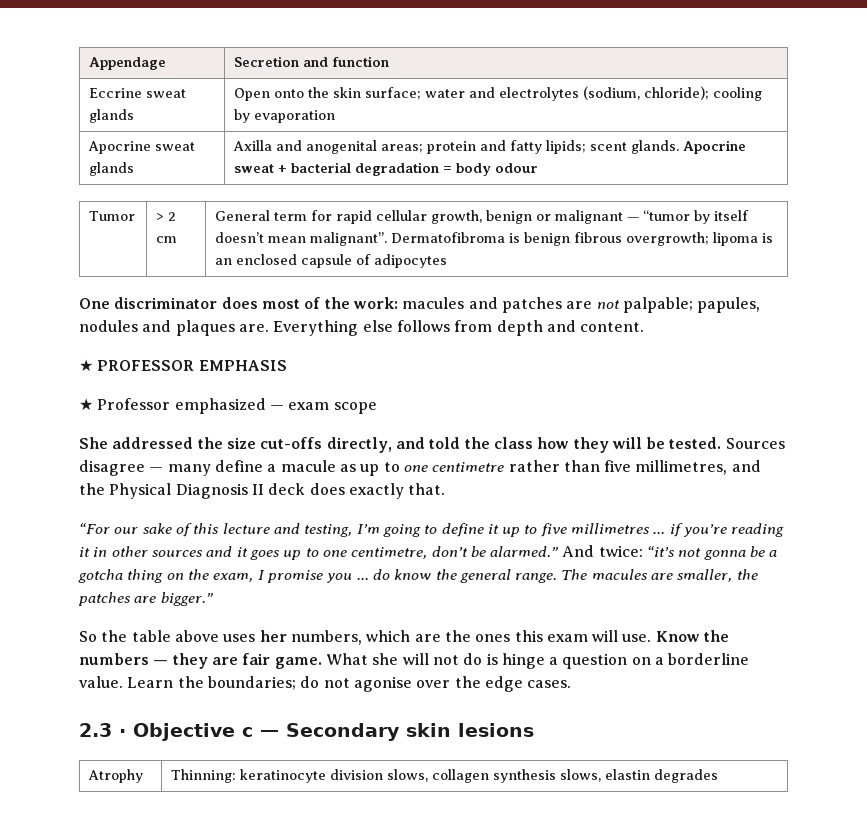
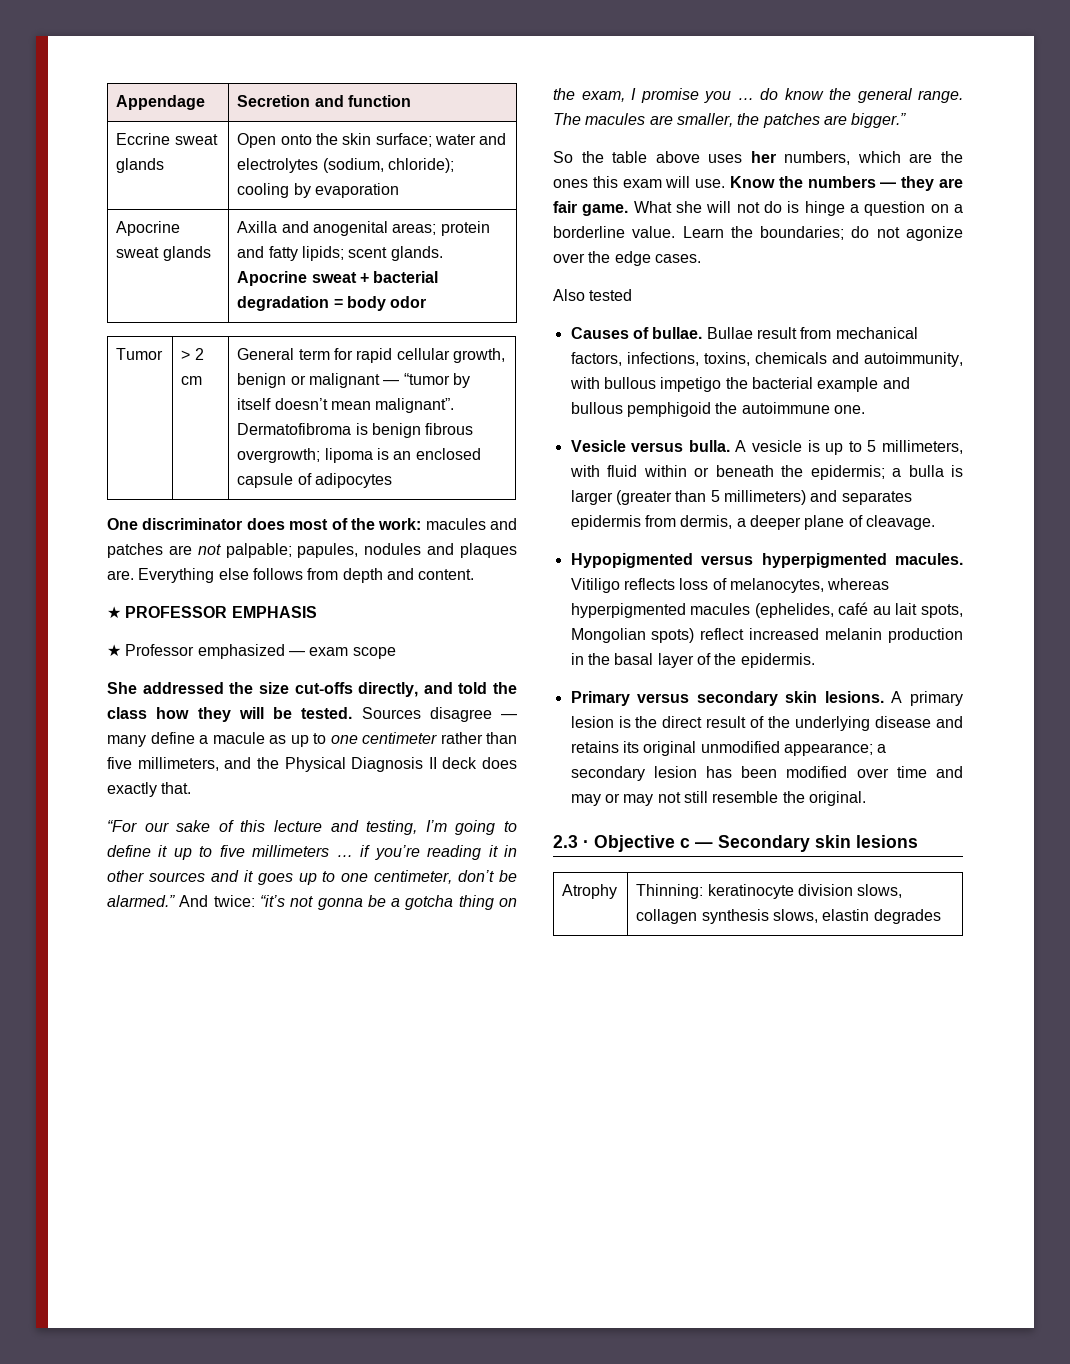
- Apocrine sweat glands | Axilla and anogenital areas; protein and fatty lipids; scent glands. Apocrine sweat + bacterial degradation = body odour
+ Apocrine sweat glands | Axilla and anogenital areas; protein and fatty lipids; scent glands. Apocrine sweat + bacterial degradation = body odor
- Sources disagree — many define a macule as up to one centimetre rather than five millimetres, and the Physical Diagnosis II deck does exactly that.
+ Sources disagree — many define a macule as up to one centimeter rather than five millimeters, and the Physical Diagnosis II deck does exactly that.
- “For our sake of this lecture and testing, I’m going to define it up to five millimetres … if you’re reading it in other sources and it goes up to one centimetre, don’t be alarmed.”
+ “For our sake of this lecture and testing, I’m going to define it up to five millimeters … if you’re reading it in other sources and it goes up to one centimeter, don’t be alarmed.”
- Learn the boundaries; do not agonise over the edge cases.
+ Learn the boundaries; do not agonize over the edge cases.
+ Also tested
+ Causes of bullae. Bullae result from mechanical factors, infections, toxins, chemicals and autoimmunity, with bullous impetigo the bacterial example and bullous pemphigoid the autoimmune one.
+ Vesicle versus bulla. A vesicle is up to 5 millimeters, with fluid within or beneath the epidermis; a bulla is larger (greater than 5 millimeters) and separates epidermis from dermis, a deeper plane of cleavage.
+ Hypopigmented versus hyperpigmented macules. Vitiligo reflects loss of melanocytes, whereas hyperpigmented macules (ephelides, café au lait spots, Mongolian spots) reflect increased melanin production in the basal layer of the epidermis.
+ Primary versus secondary skin lesions. A primary lesion is the direct result of the underlying disease and retains its original unmodified appearance; a secondary lesion has been modified over time and may or may not still resemble the original.

